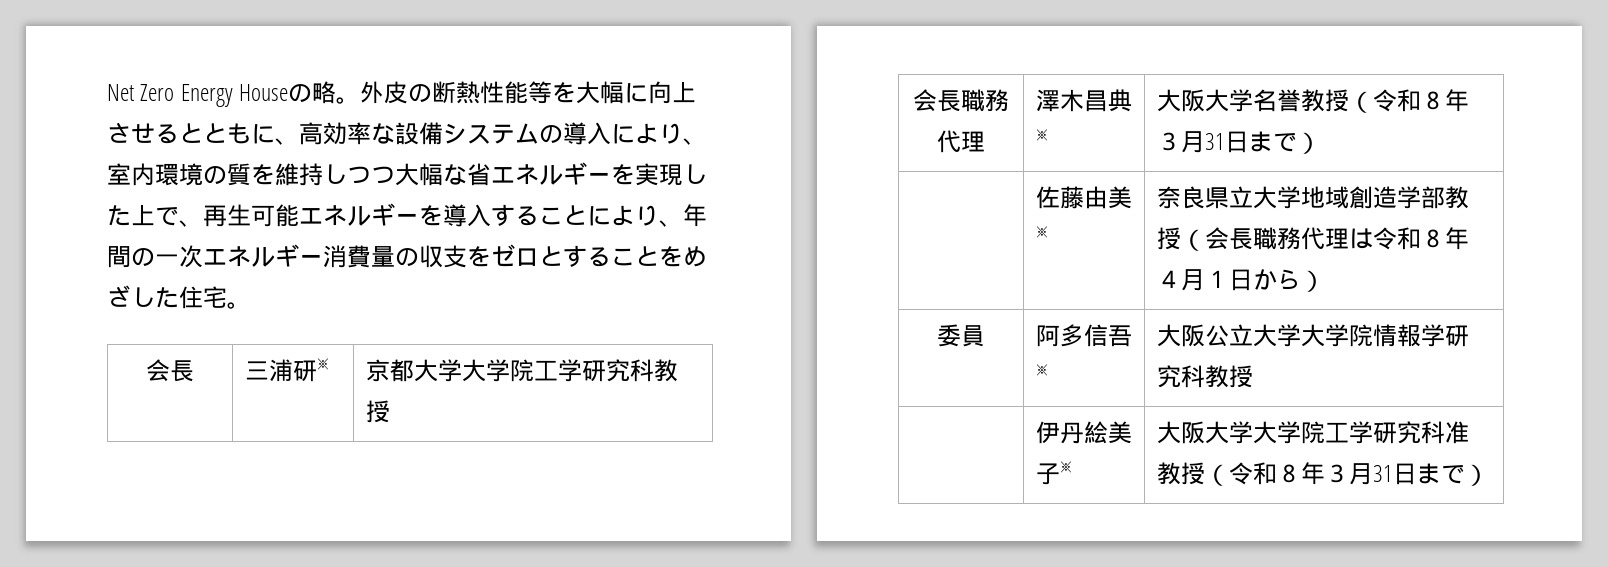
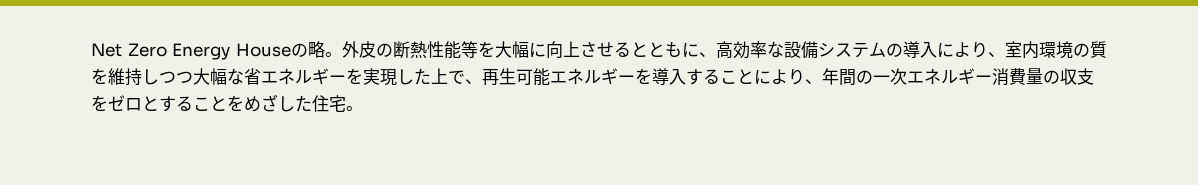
- 会長 | 三浦研※ | 京都大学大学院工学研究科教授
- 会長職務代理 | 澤木昌典※ | 大阪大学名誉教授（令和８年３月31日まで）
- | 佐藤由美※ | 奈良県立大学地域創造学部教授（会長職務代理は令和８年４月１日から）
- 委員 | 阿多信吾※ | 大阪公立大学大学院情報学研究科教授
- | 伊丹絵美子※ | 大阪大学大学院工学研究科准教授（令和８年３月31日まで）

